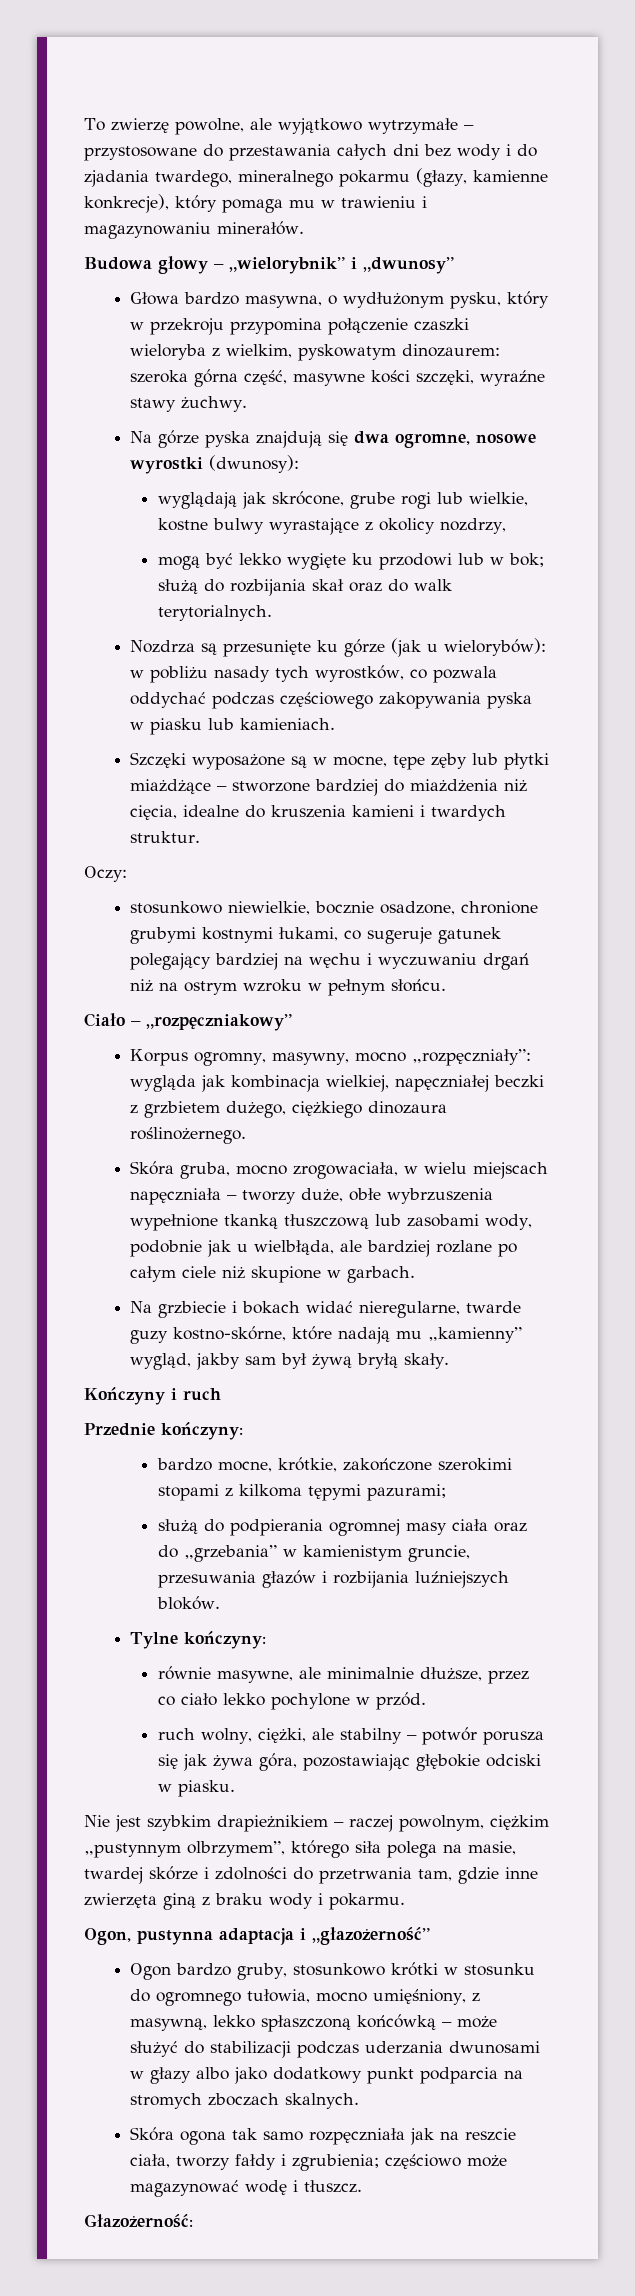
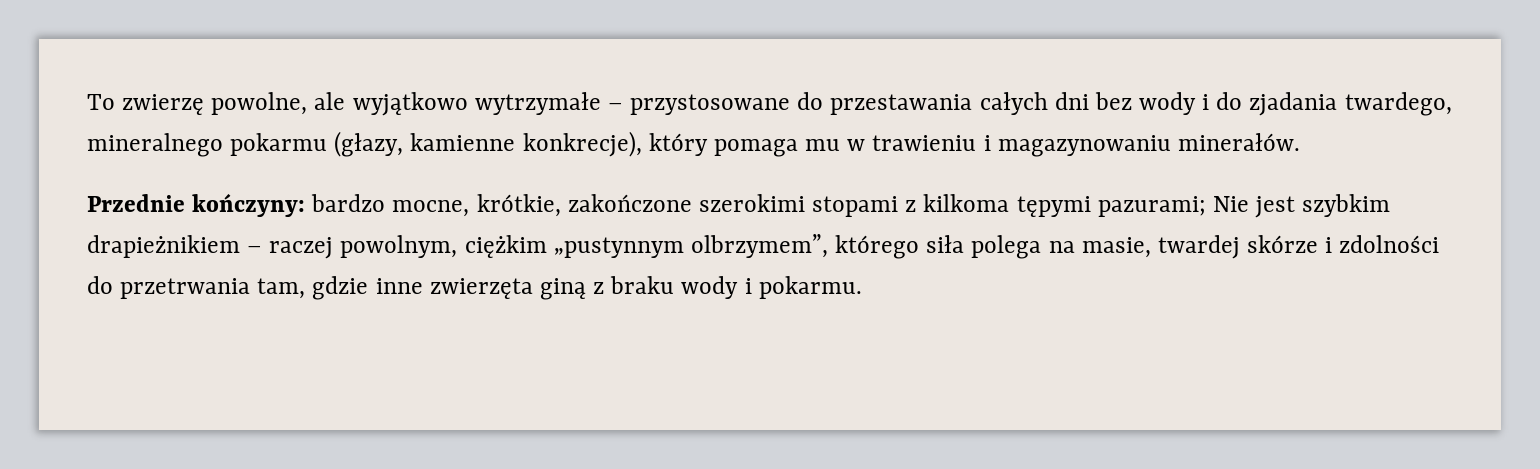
- Budowa głowy – „wielorybnik” i „dwunosy”
- Głowa bardzo masywna, o wydłużonym pysku, który w przekroju przypomina połączenie czaszki wieloryba z wielkim, pyskowatym dinozaurem: szeroka górna część, masywne kości szczęki, wyraźne stawy żuchwy.
- Na górze pyska znajdują się dwa ogromne, nosowe wyrostki (dwunosy):
- wyglądają jak skrócone, grube rogi lub wielkie, kostne bulwy wyrastające z okolicy nozdrzy,
- mogą być lekko wygięte ku przodowi lub w bok; służą do rozbijania skał oraz do walk terytorialnych.
- Nozdrza są przesunięte ku górze (jak u wielorybów): w pobliżu nasady tych wyrostków, co pozwala oddychać podczas częściowego zakopywania pyska w piasku lub kamieniach.
- Szczęki wyposażone są w mocne, tępe zęby lub płytki miażdżące – stworzone bardziej do miażdżenia niż cięcia, idealne do kruszenia kamieni i twardych struktur.
- Oczy:
- stosunkowo niewielkie, bocznie osadzone, chronione grubymi kostnymi łukami, co sugeruje gatunek polegający bardziej na węchu i wyczuwaniu drgań niż na ostrym wzroku w pełnym słońcu.
- Ciało – „rozpęczniakowy”
- Korpus ogromny, masywny, mocno „rozpęczniały”: wygląda jak kombinacja wielkiej, napęczniałej beczki z grzbietem dużego, ciężkiego dinozaura roślinożernego.
- Skóra gruba, mocno zrogowaciała, w wielu miejscach napęczniała – tworzy duże, obłe wybrzuszenia wypełnione tkanką tłuszczową lub zasobami wody, podobnie jak u wielbłąda, ale bardziej rozlane po całym ciele niż skupione w garbach.
- Na grzbiecie i bokach widać nieregularne, twarde guzy kostno-skórne, które nadają mu „kamienny” wygląd, jakby sam był żywą bryłą skały.
- Kończyny i ruch
- Przednie kończyny:
- bardzo mocne, krótkie, zakończone szerokimi stopami z kilkoma tępymi pazurami;
- służą do podpierania ogromnej masy ciała oraz do „grzebania” w kamienistym gruncie, przesuwania głazów i rozbijania luźniejszych bloków.
- Tylne kończyny:
- równie masywne, ale minimalnie dłuższe, przez co ciało lekko pochylone w przód.
- ruch wolny, ciężki, ale stabilny – potwór porusza się jak żywa góra, pozostawiając głębokie odciski w piasku.
- Nie jest szybkim drapieżnikiem – raczej powolnym, ciężkim „pustynnym olbrzymem”, którego siła polega na masie, twardej skórze i zdolności do przetrwania tam, gdzie inne zwierzęta giną z braku wody i pokarmu.
+ Przednie kończyny: bardzo mocne, krótkie, zakończone szerokimi stopami z kilkoma tępymi pazurami; Nie jest szybkim drapieżnikiem – raczej powolnym, ciężkim „pustynnym olbrzymem”, którego siła polega na masie, twardej skórze i zdolności do przetrwania tam, gdzie inne zwierzęta giną z braku wody i pokarmu.
- Ogon, pustynna adaptacja i „głazożerność”
- Ogon bardzo gruby, stosunkowo krótki w stosunku do ogromnego tułowia, mocno umięśniony, z masywną, lekko spłaszczoną końcówką – może służyć do stabilizacji podczas uderzania dwunosami w głazy albo jako dodatkowy punkt podparcia na stromych zboczach skalnych.
- Skóra ogona tak samo rozpęczniała jak na reszcie ciała, tworzy fałdy i zgrubienia; częściowo może magazynować wodę i tłuszcz.
- Głazożerność:

